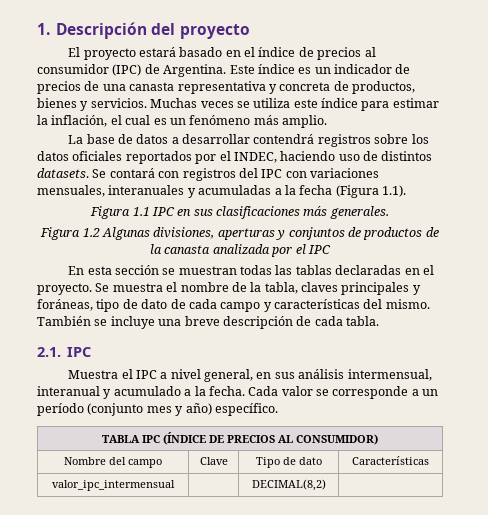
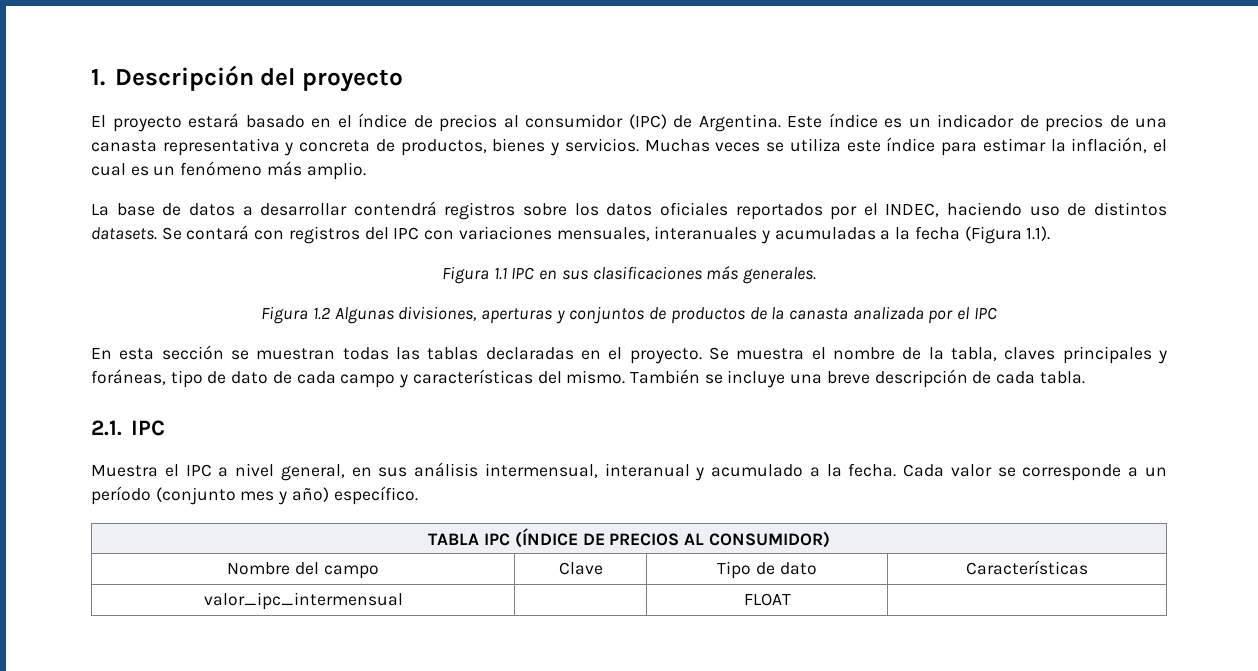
- valor_ipc_intermensual | | DECIMAL(8,2) |
+ valor_ipc_intermensual | | FLOAT |

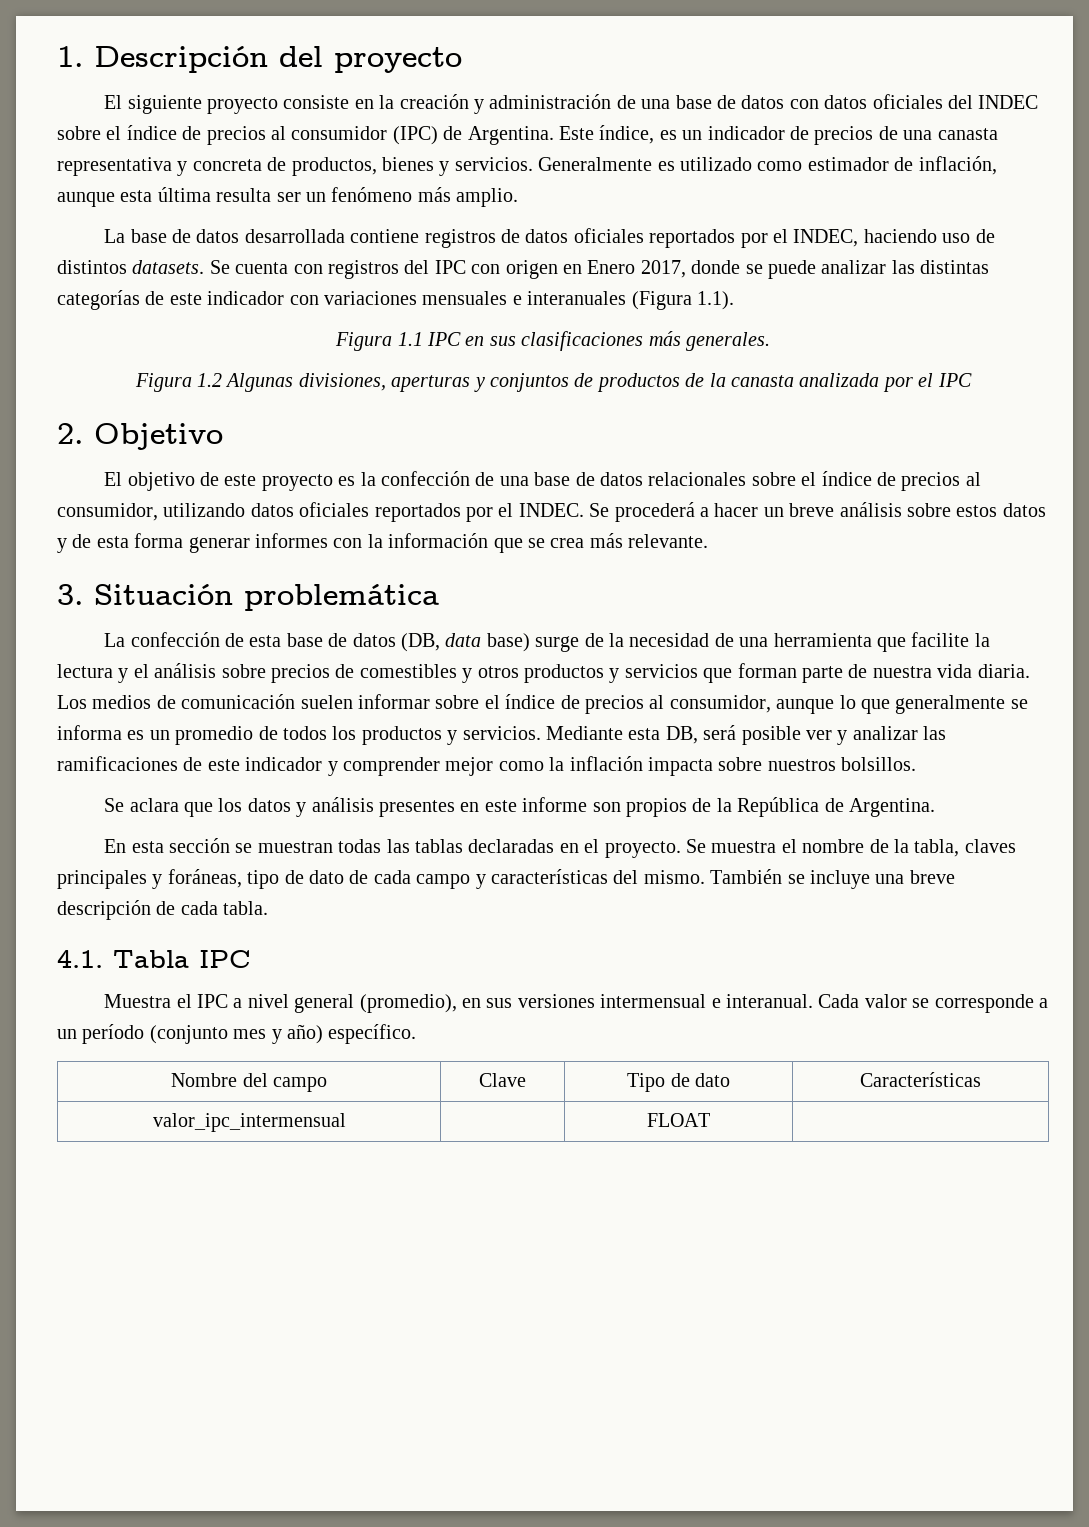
- El proyecto estará basado en el índice de precios al consumidor (IPC) de Argentina.
+ El siguiente proyecto consiste en la creación y administración de una base de datos con datos oficiales del INDEC sobre el índice de precios al consumidor (IPC) de Argentina.
- Este índice es un indicador de precios de una canasta representativa y concreta de productos, bienes y servicios.
+ Este índice, es un indicador de precios de una canasta representativa y concreta de productos, bienes y servicios.
- Muchas veces se utiliza este índice para estimar la inflación, el cual es un fenómeno más amplio.
+ Generalmente es utilizado como estimador de inflación, aunque esta última resulta ser un fenómeno más amplio.
- La base de datos a desarrollar contendrá registros sobre los datos oficiales reportados por el INDEC, haciendo uso de distintos datasets.
+ La base de datos desarrollada contiene registros de datos oficiales reportados por el INDEC, haciendo uso de distintos datasets.
- Se contará con registros del IPC con variaciones mensuales, interanuales y acumuladas a la fecha (Figura 1.1).
+ Se cuenta con registros del IPC con origen en Enero 2017, donde se puede analizar las distintas categorías de este indicador con variaciones mensuales e interanuales (Figura 1.1).
+ 2. Objetivo
+ El objetivo de este proyecto es la confección de una base de datos relacionales sobre el índice de precios al consumidor, utilizando datos oficiales reportados por el INDEC. Se procederá a hacer un breve análisis sobre estos datos y de esta forma generar informes con la información que se crea más relevante.
+ 3. Situación problemática
+ La confección de esta base de datos (DB, data base) surge de la necesidad de una herramienta que facilite la lectura y el análisis sobre precios de comestibles y otros productos y servicios que forman parte de nuestra vida diaria. Los medios de comunicación suelen informar sobre el índice de precios al consumidor, aunque lo que generalmente se informa es un promedio de todos los productos y servicios. Mediante esta DB, será posible ver y analizar las ramificaciones de este indicador y comprender mejor como la inflación impacta sobre nuestros bolsillos.
+ Se aclara que los datos y análisis presentes en este informe son propios de la República de Argentina.
- 2.1. IPC
+ 4.1. Tabla IPC
- Muestra el IPC a nivel general, en sus análisis intermensual, interanual y acumulado a la fecha.
+ Muestra el IPC a nivel general (promedio), en sus versiones intermensual e interanual.
- TABLA IPC (ÍNDICE DE PRECIOS AL CONSUMIDOR)

